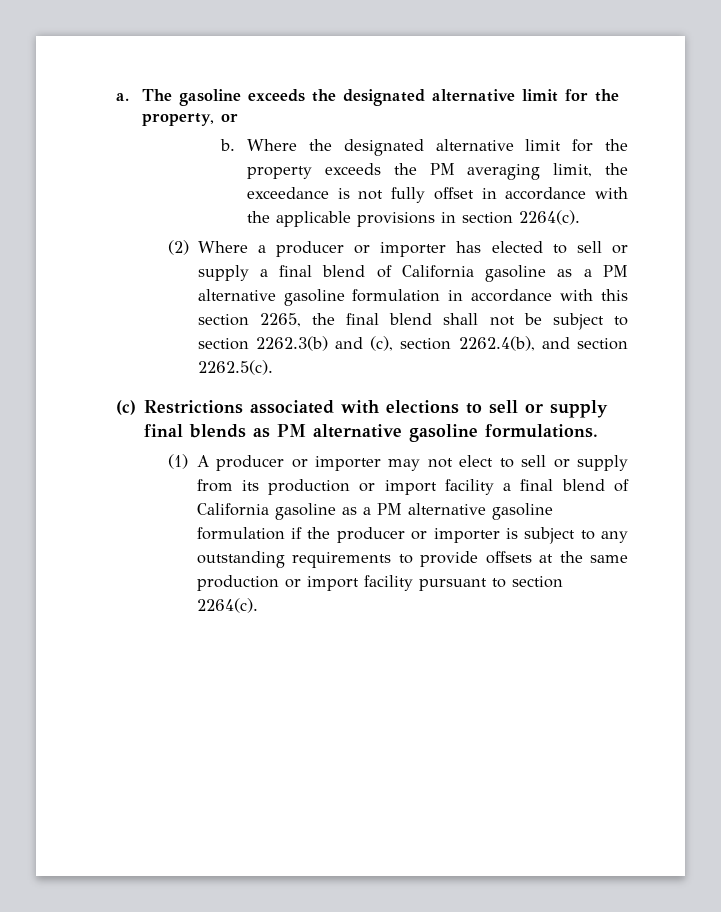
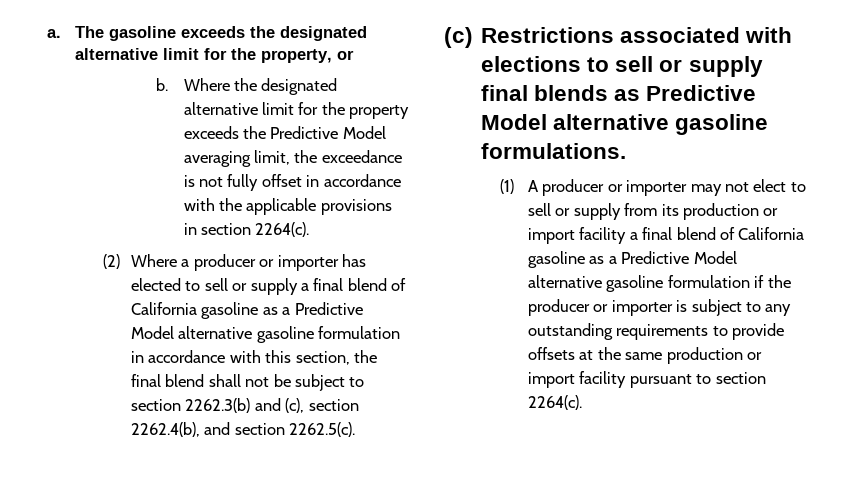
- Where the designated alternative limit for the property exceeds the PM averaging limit, the exceedance is not fully offset in accordance with the applicable provisions in section 2264(c).
+ Where the designated alternative limit for the property exceeds the Predictive Model averaging limit, the exceedance is not fully offset in accordance with the applicable provisions in section 2264(c).
- (2) Where a producer or importer has elected to sell or supply a final blend of California gasoline as a PM alternative gasoline formulation in accordance with this section 2265, the final blend shall not be subject to section 2262.3(b) and (c), section 2262.4(b), and section 2262.5(c).
+ (2) Where a producer or importer has elected to sell or supply a final blend of California gasoline as a Predictive Model alternative gasoline formulation in accordance with this section, the final blend shall not be subject to section 2262.3(b) and (c), section 2262.4(b), and section 2262.5(c).
- (c) Restrictions associated with elections to sell or supply final blends as PM alternative gasoline formulations.
+ (c) Restrictions associated with elections to sell or supply final blends as Predictive Model alternative gasoline formulations.
- (1) A producer or importer may not elect to sell or supply from its production or import facility a final blend of California gasoline as a PM alternative gasoline formulation if the producer or importer is subject to any outstanding requirements to provide offsets at the same production or import facility pursuant to section 2264(c).
+ (1) A producer or importer may not elect to sell or supply from its production or import facility a final blend of California gasoline as a Predictive Model alternative gasoline formulation if the producer or importer is subject to any outstanding requirements to provide offsets at the same production or import facility pursuant to section 2264(c).

